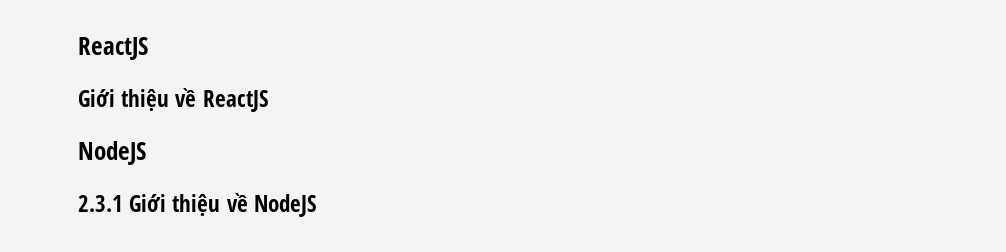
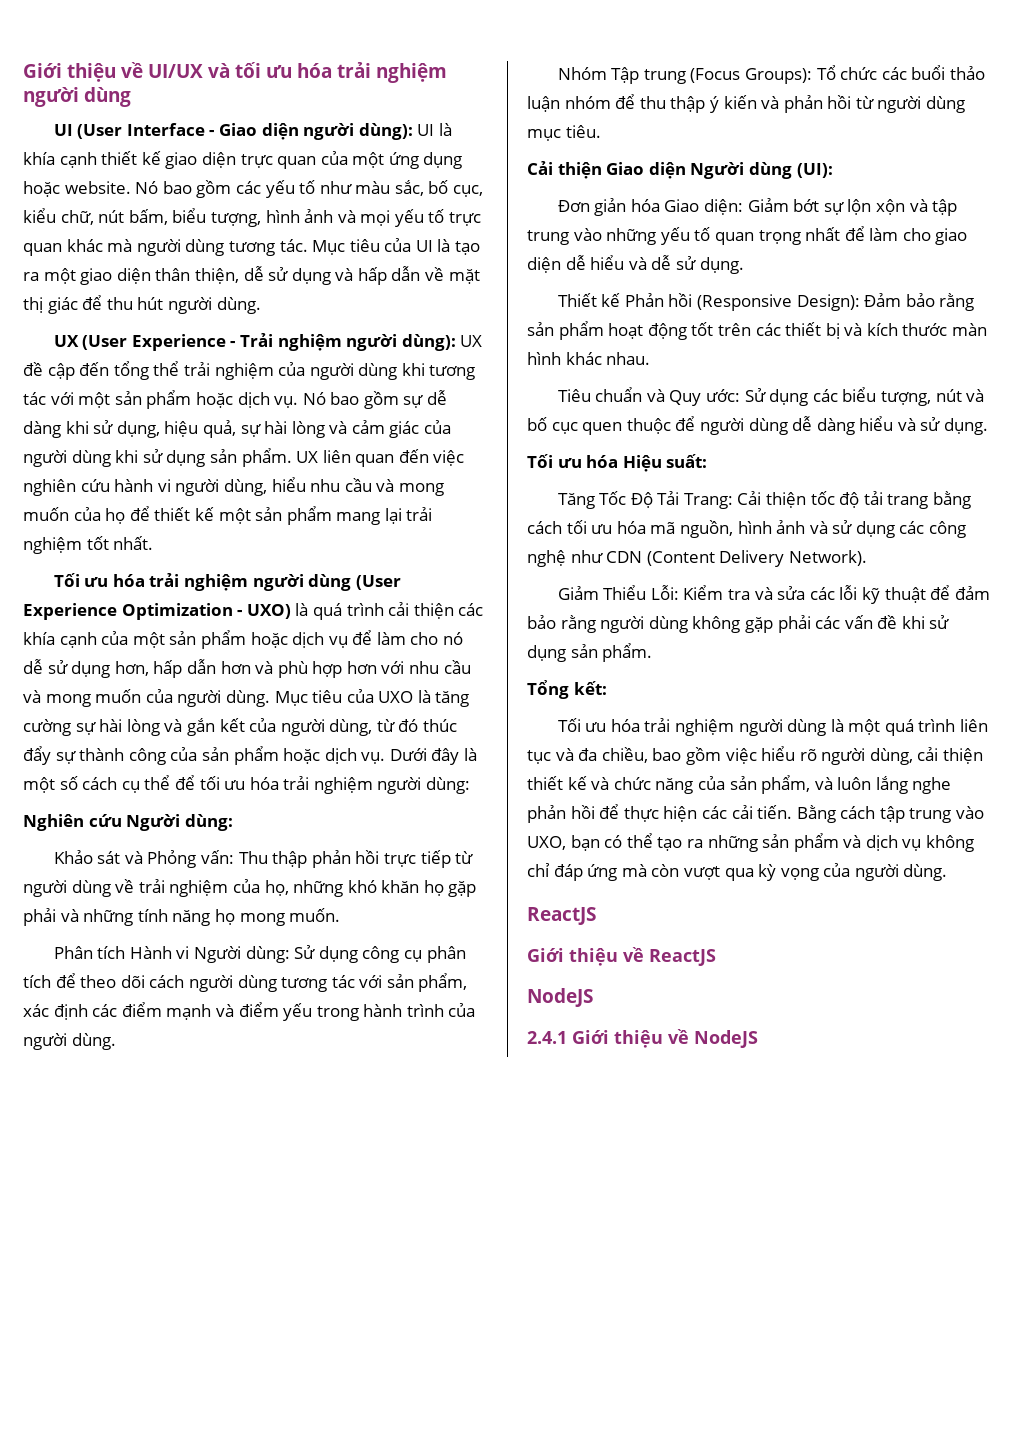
+ Giới thiệu về UI/UX và tối ưu hóa trải nghiệm người dùng
+ UI (User Interface - Giao diện người dùng): UI là khía cạnh thiết kế giao diện trực quan của một ứng dụng hoặc website. Nó bao gồm các yếu tố như màu sắc, bố cục, kiểu chữ, nút bấm, biểu tượng, hình ảnh và mọi yếu tố trực quan khác mà người dùng tương tác. Mục tiêu của UI là tạo ra một giao diện thân thiện, dễ sử dụng và hấp dẫn về mặt thị giác để thu hút người dùng.
+ UX (User Experience - Trải nghiệm người dùng): UX đề cập đến tổng thể trải nghiệm của người dùng khi tương tác với một sản phẩm hoặc dịch vụ. Nó bao gồm sự dễ dàng khi sử dụng, hiệu quả, sự hài lòng và cảm giác của người dùng khi sử dụng sản phẩm. UX liên quan đến việc nghiên cứu hành vi người dùng, hiểu nhu cầu và mong muốn của họ để thiết kế một sản phẩm mang lại trải nghiệm tốt nhất.
+ Tối ưu hóa trải nghiệm người dùng (User Experience Optimization - UXO) là quá trình cải thiện các khía cạnh của một sản phẩm hoặc dịch vụ để làm cho nó dễ sử dụng hơn, hấp dẫn hơn và phù hợp hơn với nhu cầu và mong muốn của người dùng. Mục tiêu của UXO là tăng cường sự hài lòng và gắn kết của người dùng, từ đó thúc đẩy sự thành công của sản phẩm hoặc dịch vụ. Dưới đây là một số cách cụ thể để tối ưu hóa trải nghiệm người dùng:
+ Nghiên cứu Người dùng:
+ Khảo sát và Phỏng vấn: Thu thập phản hồi trực tiếp từ người dùng về trải nghiệm của họ, những khó khăn họ gặp phải và những tính năng họ mong muốn.
+ Phân tích Hành vi Người dùng: Sử dụng công cụ phân tích để theo dõi cách người dùng tương tác với sản phẩm, xác định các điểm mạnh và điểm yếu trong hành trình của người dùng.
+ Nhóm Tập trung (Focus Groups): Tổ chức các buổi thảo luận nhóm để thu thập ý kiến và phản hồi từ người dùng mục tiêu.
+ Cải thiện Giao diện Người dùng (UI):
+ Đơn giản hóa Giao diện: Giảm bớt sự lộn xộn và tập trung vào những yếu tố quan trọng nhất để làm cho giao diện dễ hiểu và dễ sử dụng.
+ Thiết kế Phản hồi (Responsive Design): Đảm bảo rằng sản phẩm hoạt động tốt trên các thiết bị và kích thước màn hình khác nhau.
+ Tiêu chuẩn và Quy ước: Sử dụng các biểu tượng, nút và bố cục quen thuộc để người dùng dễ dàng hiểu và sử dụng.
+ Tối ưu hóa Hiệu suất:
+ Tăng Tốc Độ Tải Trang: Cải thiện tốc độ tải trang bằng cách tối ưu hóa mã nguồn, hình ảnh và sử dụng các công nghệ như CDN (Content Delivery Network).
+ Giảm Thiểu Lỗi: Kiểm tra và sửa các lỗi kỹ thuật để đảm bảo rằng người dùng không gặp phải các vấn đề khi sử dụng sản phẩm.
+ Tổng kết:
+ Tối ưu hóa trải nghiệm người dùng là một quá trình liên tục và đa chiều, bao gồm việc hiểu rõ người dùng, cải thiện thiết kế và chức năng của sản phẩm, và luôn lắng nghe phản hồi để thực hiện các cải tiến. Bằng cách tập trung vào UXO, bạn có thể tạo ra những sản phẩm và dịch vụ không chỉ đáp ứng mà còn vượt qua kỳ vọng của người dùng.
- 2.3.1 Giới thiệu về NodeJS
+ 2.4.1 Giới thiệu về NodeJS

